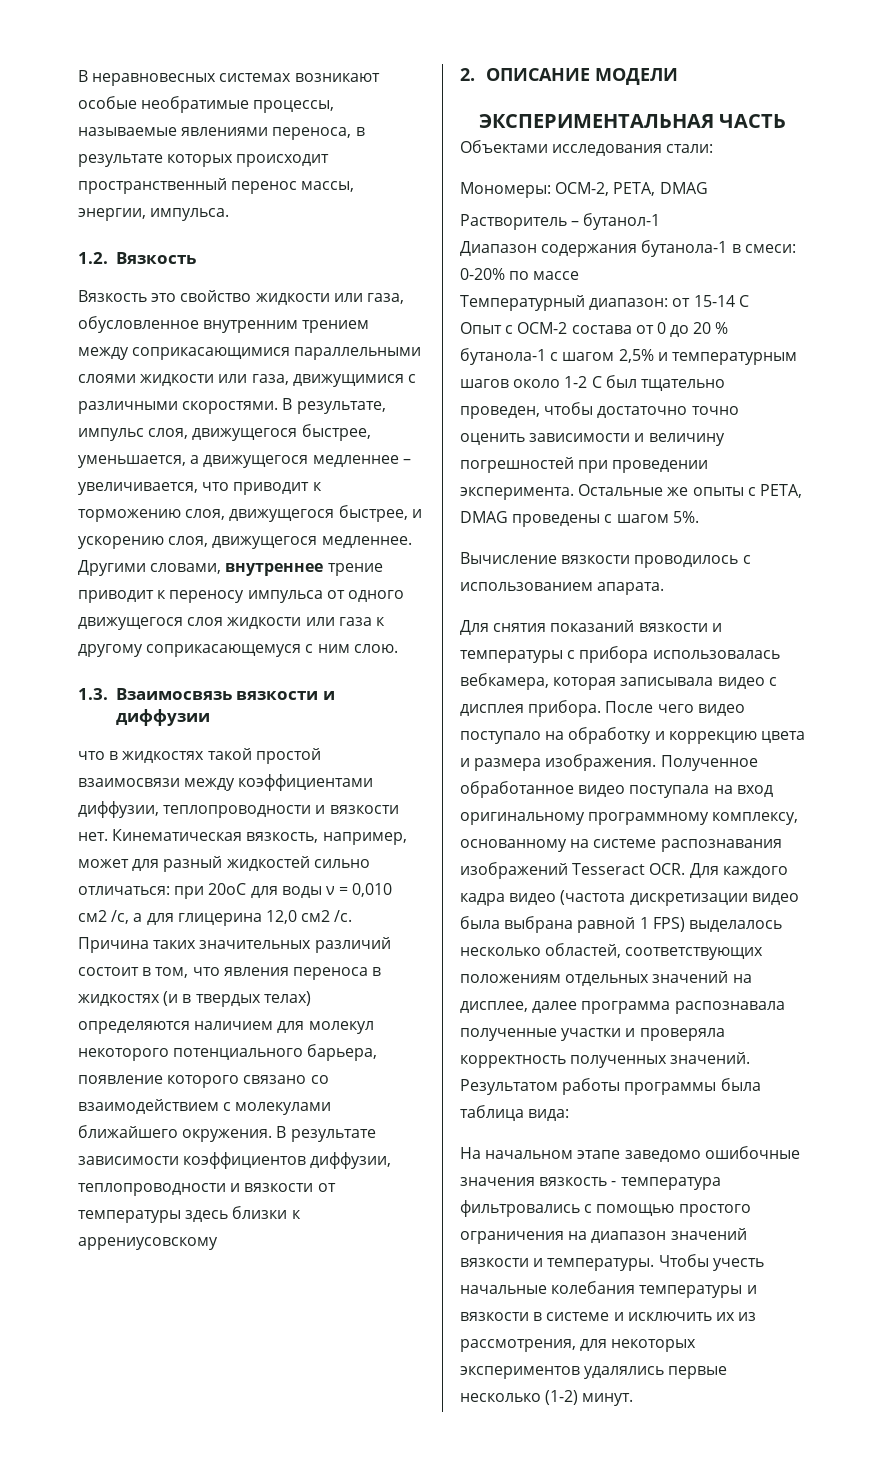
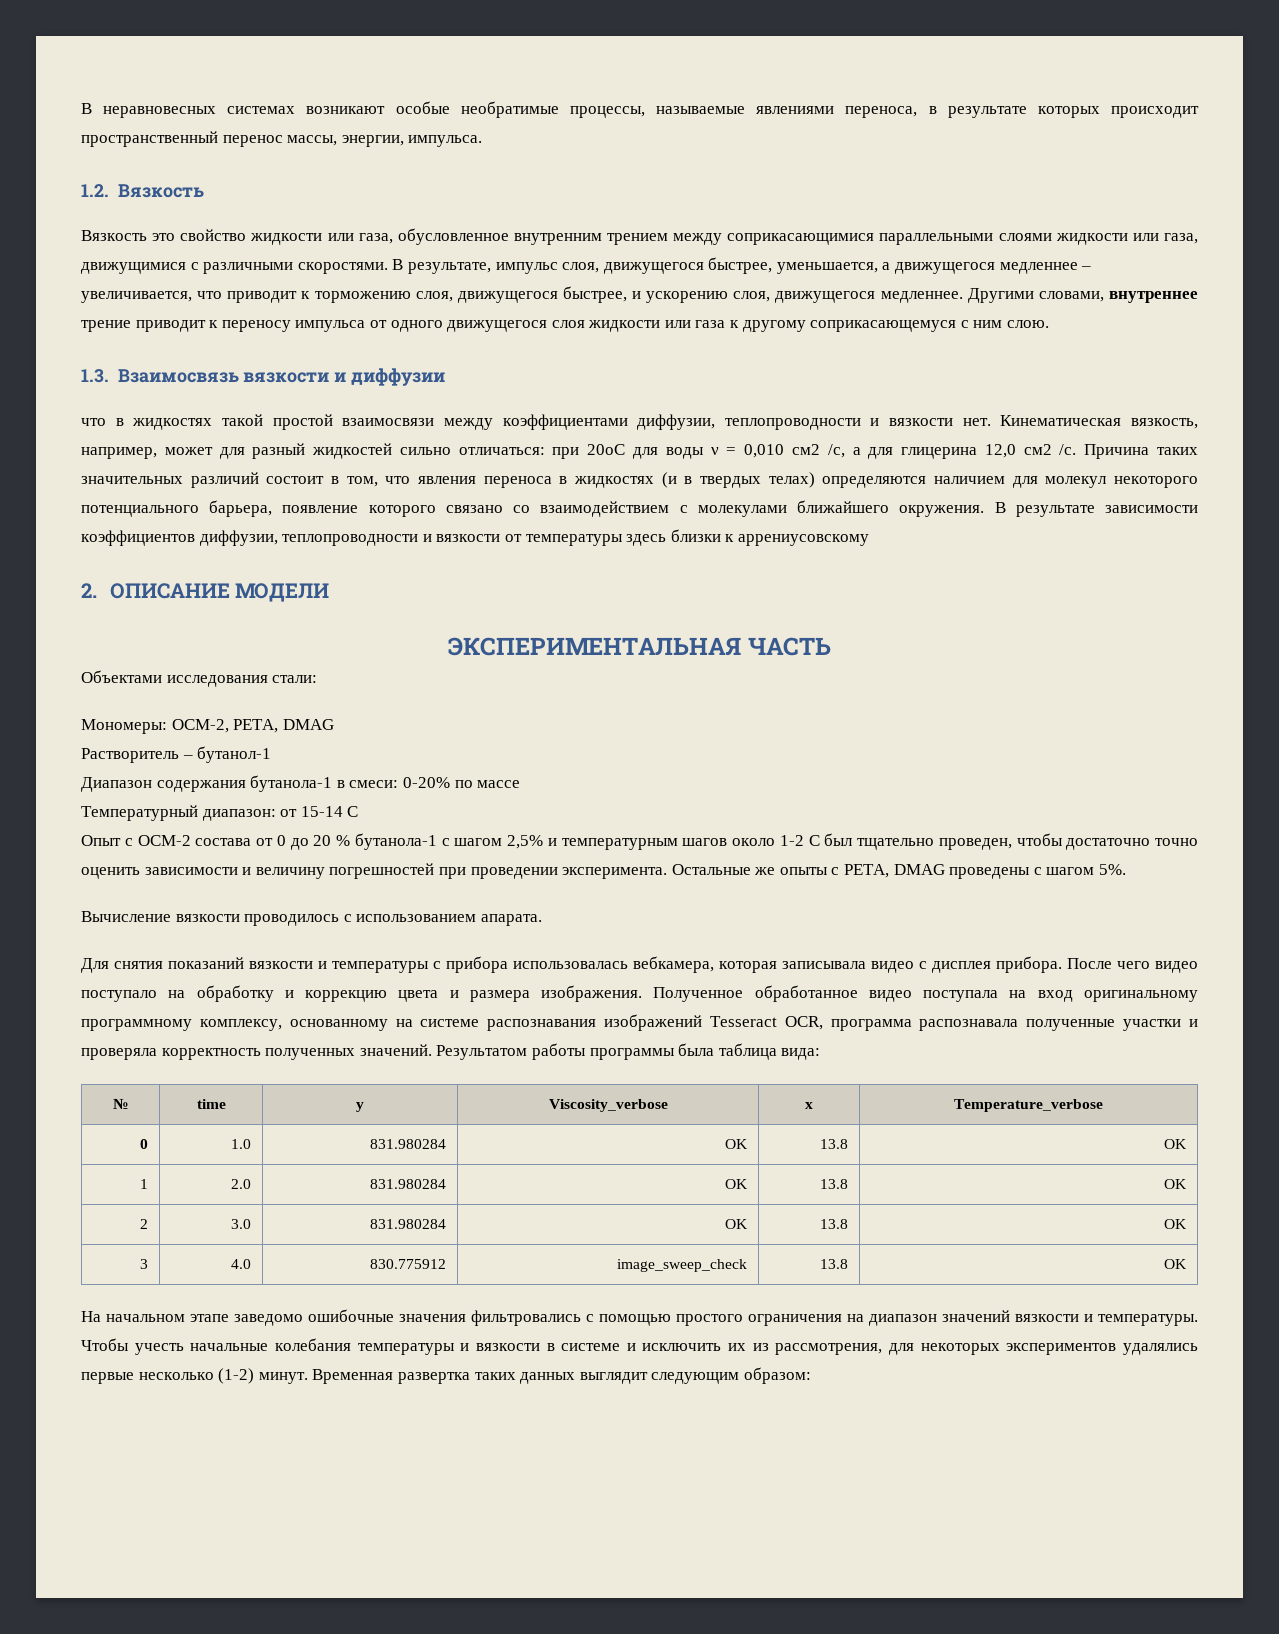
- Полученное обработанное видео поступала на вход оригинальному программному комплексу, основанному на системе распознавания изображений Tesseract OCR. Для каждого кадра видео (частота дискретизации видео была выбрана равной 1 FPS) выделалось несколько областей, соответствующих положениям отдельных значений на дисплее, далее программа распознавала полученные участки и проверяла корректность полученных значений.
+ Полученное обработанное видео поступала на вход оригинальному программному комплексу, основанному на системе распознавания изображений Tesseract OCR, программа распознавала полученные участки и проверяла корректность полученных значений.
+ № | time | y | Viscosity_verbose | x | Temperature_verbose
+ 0 | 1.0 | 831.980284 | OK | 13.8 | OK
+ 1 | 2.0 | 831.980284 | OK | 13.8 | OK
+ 2 | 3.0 | 831.980284 | OK | 13.8 | OK
+ 3 | 4.0 | 830.775912 | image_sweep_check | 13.8 | OK
- На начальном этапе заведомо ошибочные значения вязкость - температура фильтровались с помощью простого ограничения на диапазон значений вязкости и температуры.
+ На начальном этапе заведомо ошибочные значения фильтровались с помощью простого ограничения на диапазон значений вязкости и температуры.
+ Временная развертка таких данных выглядит следующим образом:

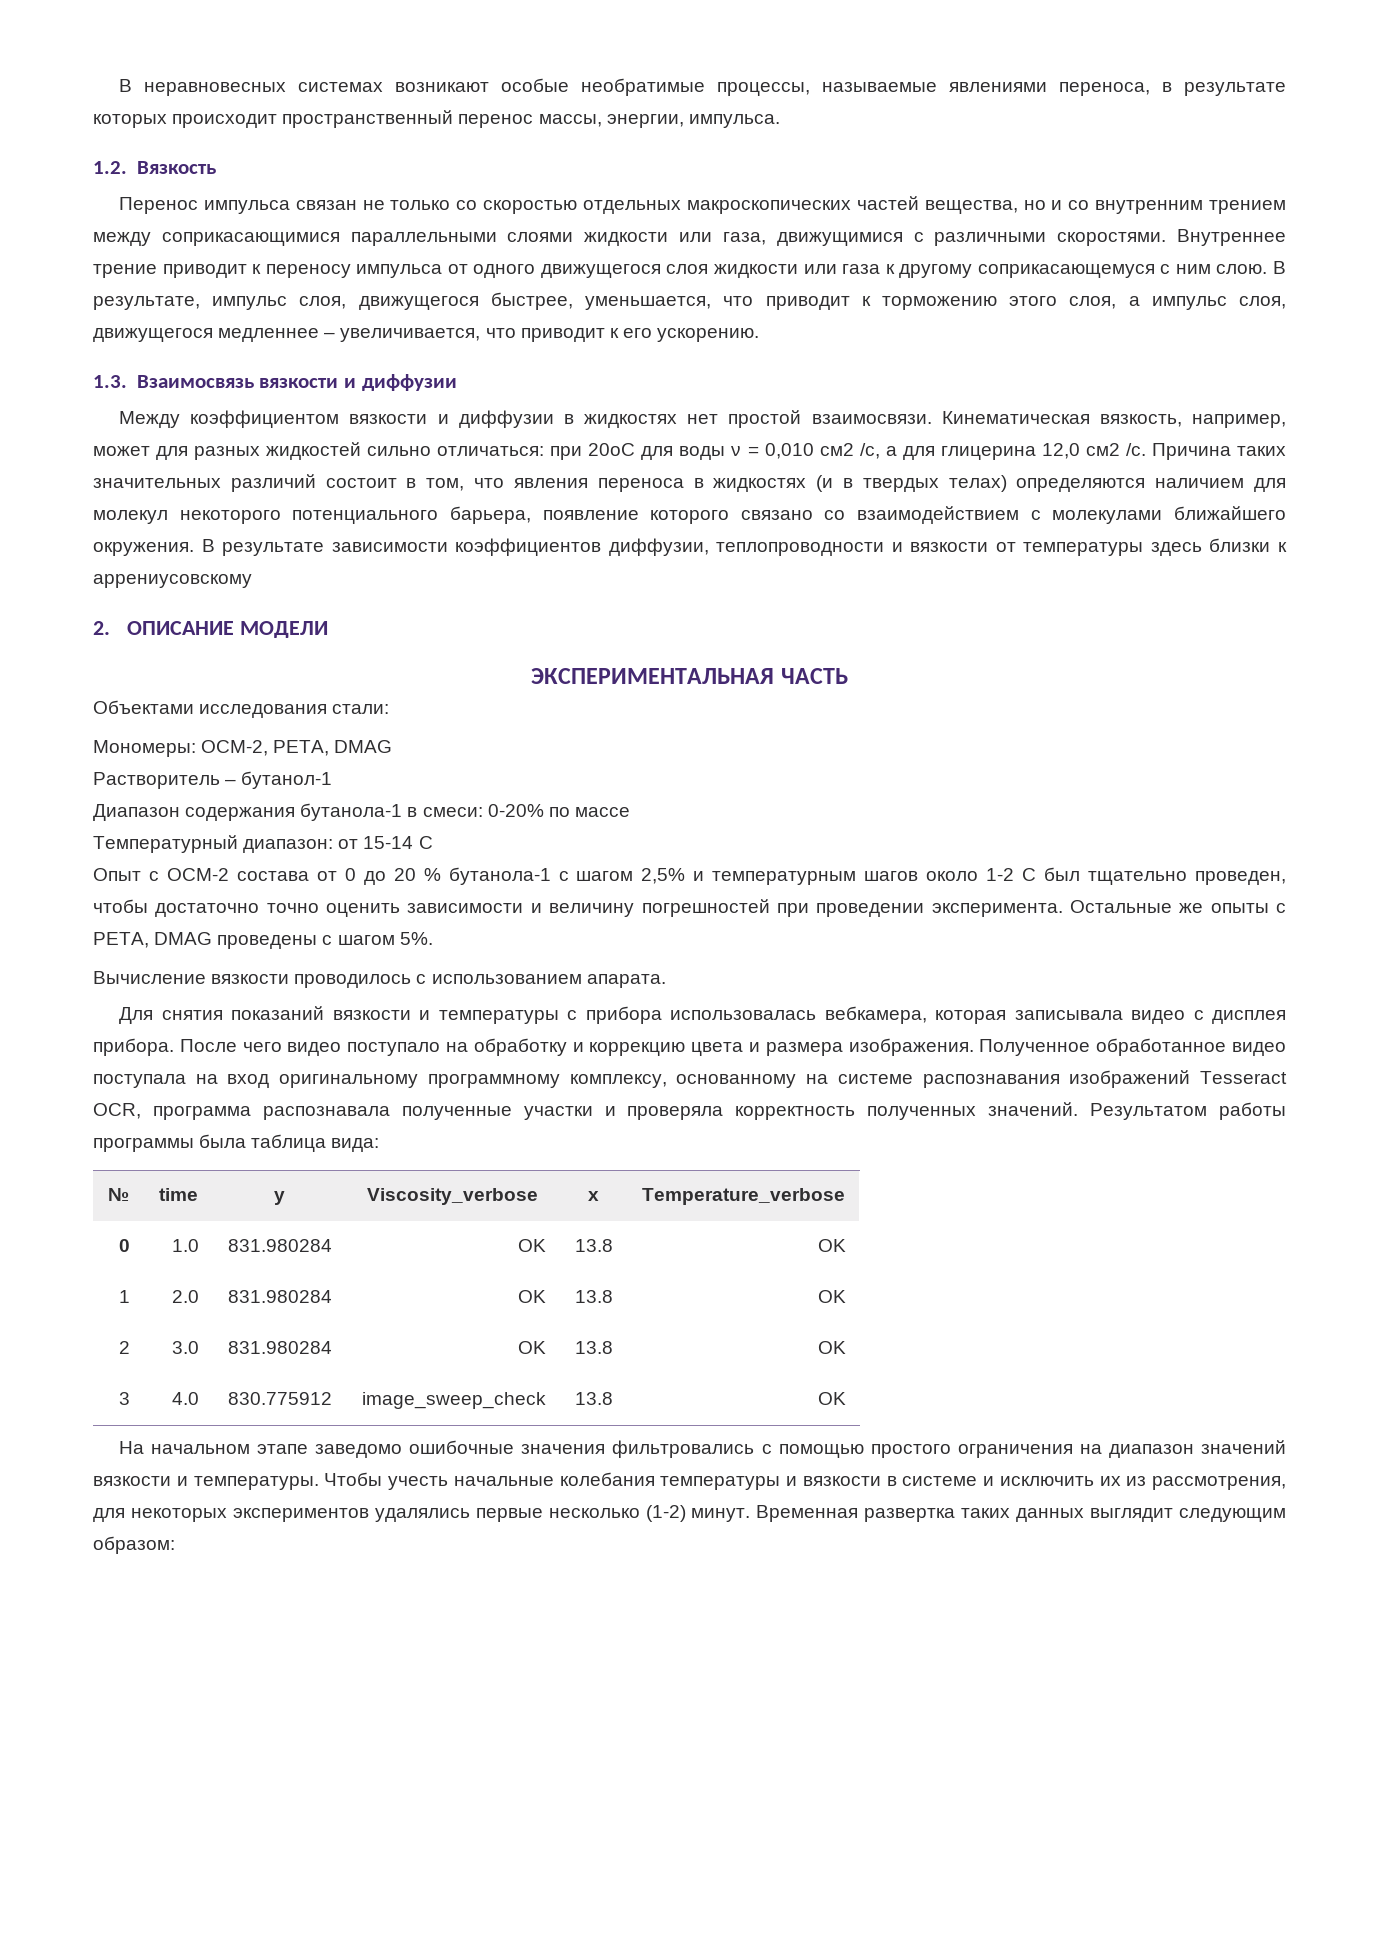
- Вязкость это свойство жидкости или газа, обусловленное внутренним трением между соприкасающимися параллельными слоями жидкости или газа, движущимися с различными скоростями.
+ Перенос импульса связан не только со скоростью отдельных макроскопических частей вещества, но и со внутренним трением между соприкасающимися параллельными слоями жидкости или газа, движущимися с различными скоростями.
- В результате, импульс слоя, движущегося быстрее, уменьшается, а движущегося медленнее – увеличивается, что приводит к торможению слоя, движущегося быстрее, и ускорению слоя, движущегося медленнее. Другими словами, внутреннее трение приводит к переносу импульса от одного движущегося слоя жидкости или газа к другому соприкасающемуся с ним слою.
+ Внутреннее трение приводит к переносу импульса от одного движущегося слоя жидкости или газа к другому соприкасающемуся с ним слою. В результате, импульс слоя, движущегося быстрее, уменьшается, что приводит к торможению этого слоя, а импульс слоя, движущегося медленнее – увеличивается, что приводит к его ускорению.
- что в жидкостях такой простой взаимосвязи между коэффициентами диффузии, теплопроводности и вязкости нет.
+ Между коэффициентом вязкости и диффузии в жидкостях нет простой взаимосвязи.
- Кинематическая вязкость, например, может для разный жидкостей сильно отличаться: при 20оС для воды ν = 0,010 см2 /с, а для глицерина 12,0 см2 /с.
+ Кинематическая вязкость, например, может для разных жидкостей сильно отличаться: при 20оС для воды ν = 0,010 см2 /с, а для глицерина 12,0 см2 /с.

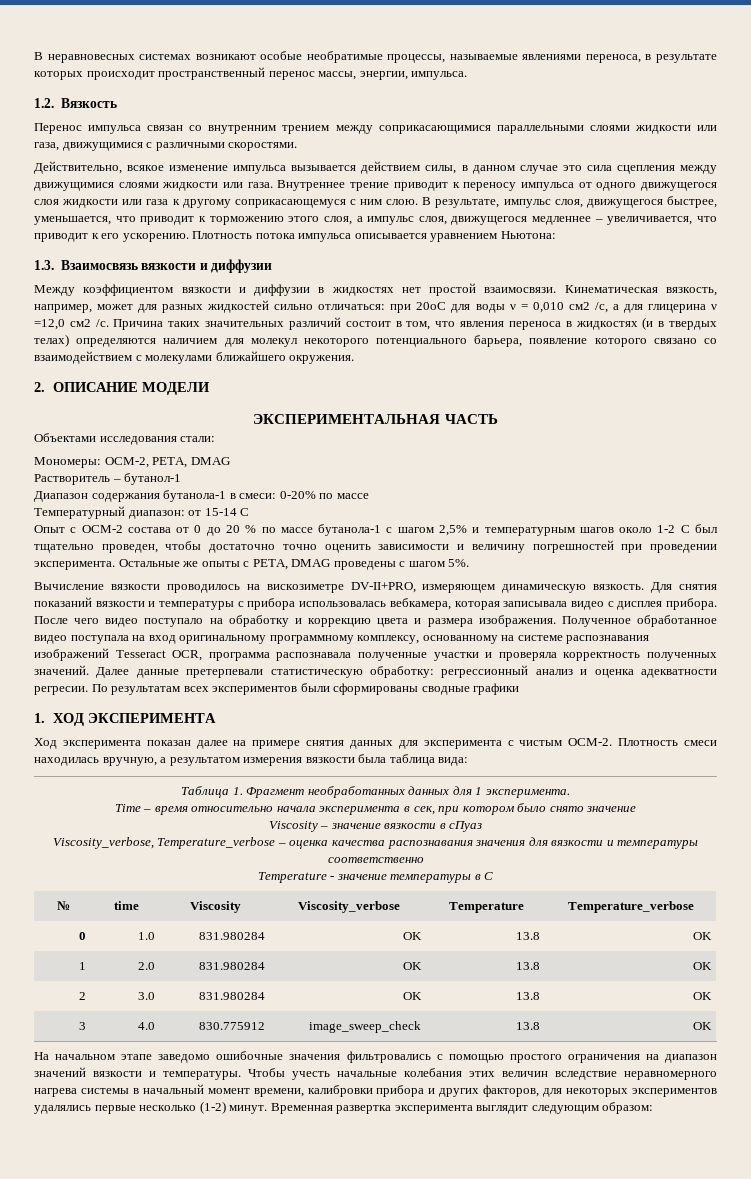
- Перенос импульса связан не только со скоростью отдельных макроскопических частей вещества, но и со внутренним трением между соприкасающимися параллельными слоями жидкости или газа, движущимися с различными скоростями.
+ Перенос импульса связан со внутренним трением между соприкасающимися параллельными слоями жидкости или газа, движущимися с различными скоростями.
+ Действительно, всякое изменение импульса вызывается действием силы, в данном случае это сила сцепления между движущимися слоями жидкости или газа.
+ Плотность потока импульса описывается уравнением Ньютона:
- Кинематическая вязкость, например, может для разных жидкостей сильно отличаться: при 20оС для воды ν = 0,010 см2 /с, а для глицерина 12,0 см2 /с.
+ Кинематическая вязкость, например, может для разных жидкостей сильно отличаться: при 20оС для воды ν = 0,010 см2 /с, а для глицерина ν =12,0 см2 /с.
- В результате зависимости коэффициентов диффузии, теплопроводности и вязкости от температуры здесь близки к аррениусовскому
- Опыт с OCM-2 состава от 0 до 20 % бутанола-1 с шагом 2,5% и температурным шагов около 1-2 С был тщательно проведен, чтобы достаточно точно оценить зависимости и величину погрешностей при проведении эксперимента.
+ Опыт с OCM-2 состава от 0 до 20 % по массе бутанола-1 с шагом 2,5% и температурным шагов около 1-2 С был тщательно проведен, чтобы достаточно точно оценить зависимости и величину погрешностей при проведении эксперимента.
- Вычисление вязкости проводилось с использованием апарата.
- Для снятия показаний вязкости и температуры с прибора использовалась вебкамера, которая записывала видео с дисплея прибора.
+ Вычисление вязкости проводилось на вискозиметре DV-II+PRO, измеряющем динамическую вязкость. Для снятия показаний вязкости и температуры с прибора использовалась вебкамера, которая записывала видео с дисплея прибора.
- Результатом работы программы была таблица вида:
+ Далее данные претерпевали статистическую обработку: регрессионный анализ и оценка адекватности регресии. По результатам всех экспериментов были сформированы сводные графики
+ 1. ХОД ЭКСПЕРИМЕНТА
+ Ход эксперимента показан далее на примере снятия данных для эксперимента с чистым OCM-2. Плотность смеси находилась вручную, а результатом измерения вязкости была таблица вида:
+ Таблица 1. Фрагмент необработанных данных для 1 эксперимента.
+ Time – время относительно начала эксперимента в сек, при котором было снято значение
+ Viscosity – значение вязкости в сПуаз
+ Viscosity_verbose, Temperature_verbose – оценка качества распознавания значения для вязкости и температуры соответственно
+ Temperature - значение температуры в С
- № | time | y | Viscosity_verbose | x | Temperature_verbose
+ № | time | Viscosity | Viscosity_verbose | Temperature | Temperature_verbose
- Чтобы учесть начальные колебания температуры и вязкости в системе и исключить их из рассмотрения, для некоторых экспериментов удалялись первые несколько (1-2) минут.
+ Чтобы учесть начальные колебания этих величин вследствие неравномерного нагрева системы в начальный момент времени, калибровки прибора и других факторов, для некоторых экспериментов удалялись первые несколько (1-2) минут.
- Временная развертка таких данных выглядит следующим образом:
+ Временная развертка эксперимента выглядит следующим образом:

